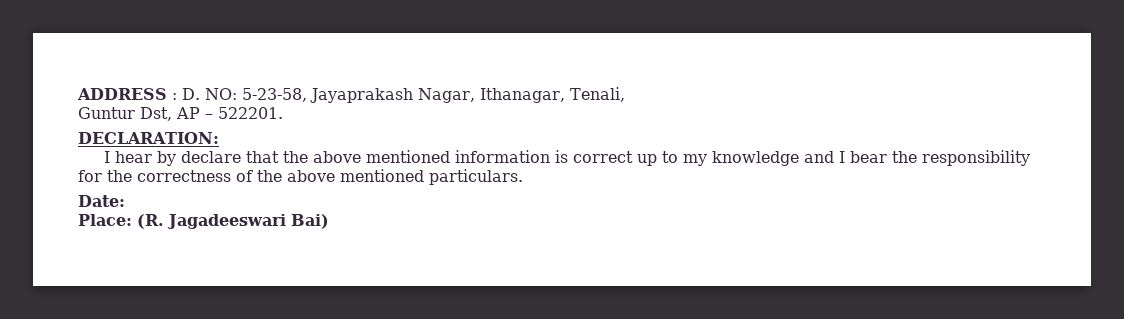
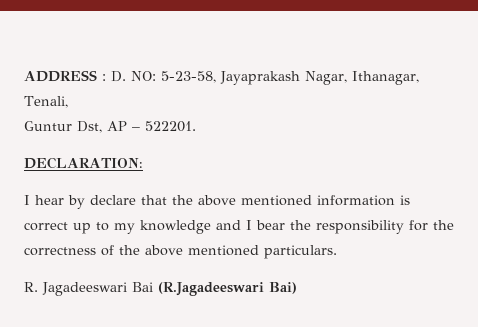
- Date:
- Place: (R. Jagadeeswari Bai)
+ R. Jagadeeswari Bai (R.Jagadeeswari Bai)

